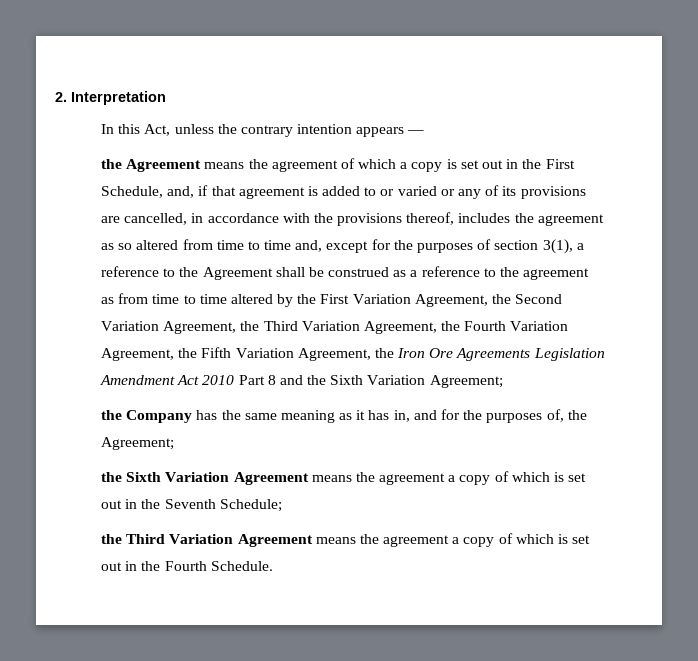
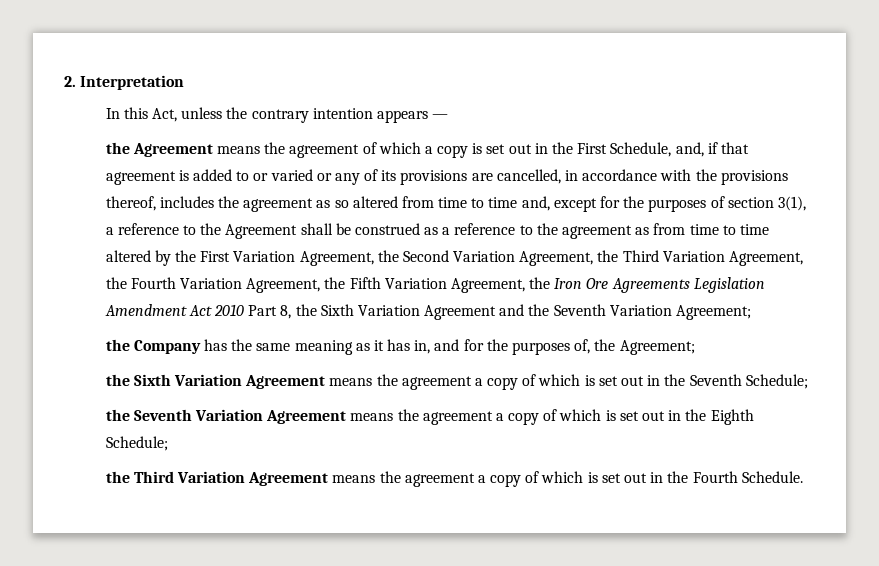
- the Agreement means the agreement of which a copy is set out in the First Schedule, and, if that agreement is added to or varied or any of its provisions are cancelled, in accordance with the provisions thereof, includes the agreement as so altered from time to time and, except for the purposes of section 3(1), a reference to the Agreement shall be construed as a reference to the agreement as from time to time altered by the First Variation Agreement, the Second Variation Agreement, the Third Variation Agreement, the Fourth Variation Agreement, the Fifth Variation Agreement, the Iron Ore Agreements Legislation Amendment Act 2010 Part 8 and the Sixth Variation Agreement;
+ the Agreement means the agreement of which a copy is set out in the First Schedule, and, if that agreement is added to or varied or any of its provisions are cancelled, in accordance with the provisions thereof, includes the agreement as so altered from time to time and, except for the purposes of section 3(1), a reference to the Agreement shall be construed as a reference to the agreement as from time to time altered by the First Variation Agreement, the Second Variation Agreement, the Third Variation Agreement, the Fourth Variation Agreement, the Fifth Variation Agreement, the Iron Ore Agreements Legislation Amendment Act 2010 Part 8, the Sixth Variation Agreement and the Seventh Variation Agreement;
+ the Seventh Variation Agreement means the agreement a copy of which is set out in the Eighth Schedule;

